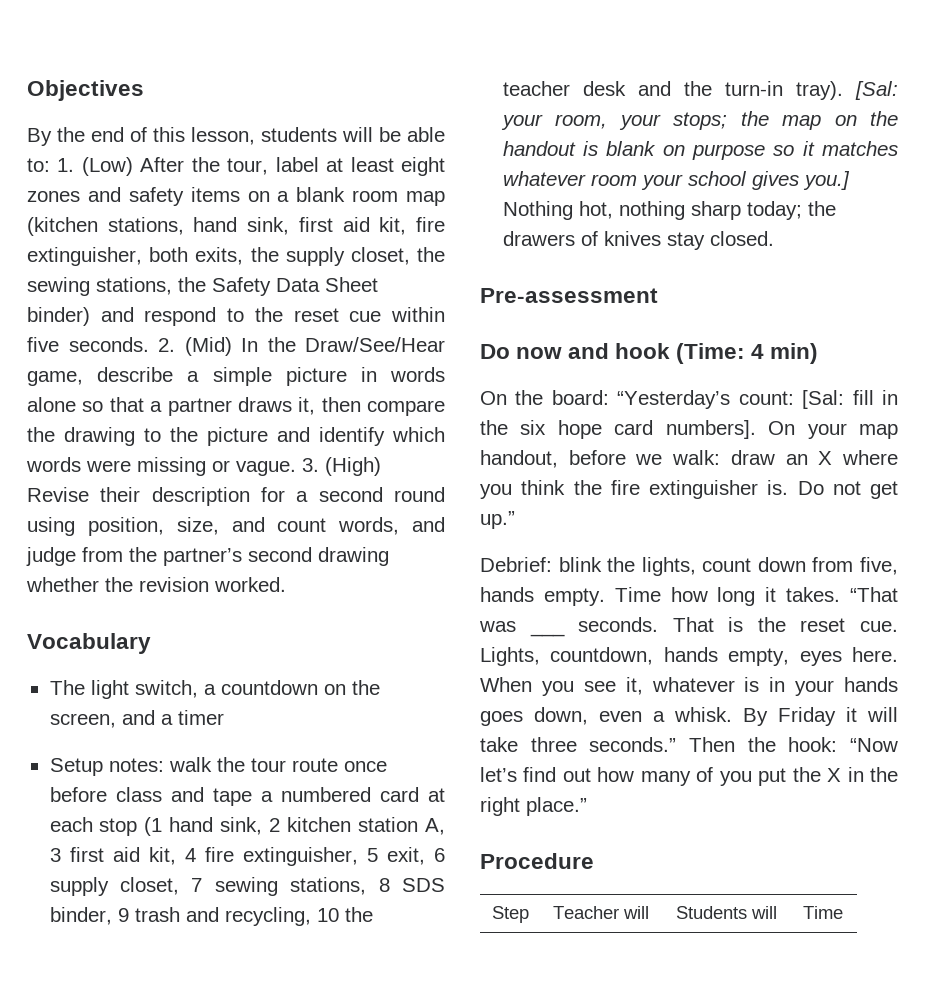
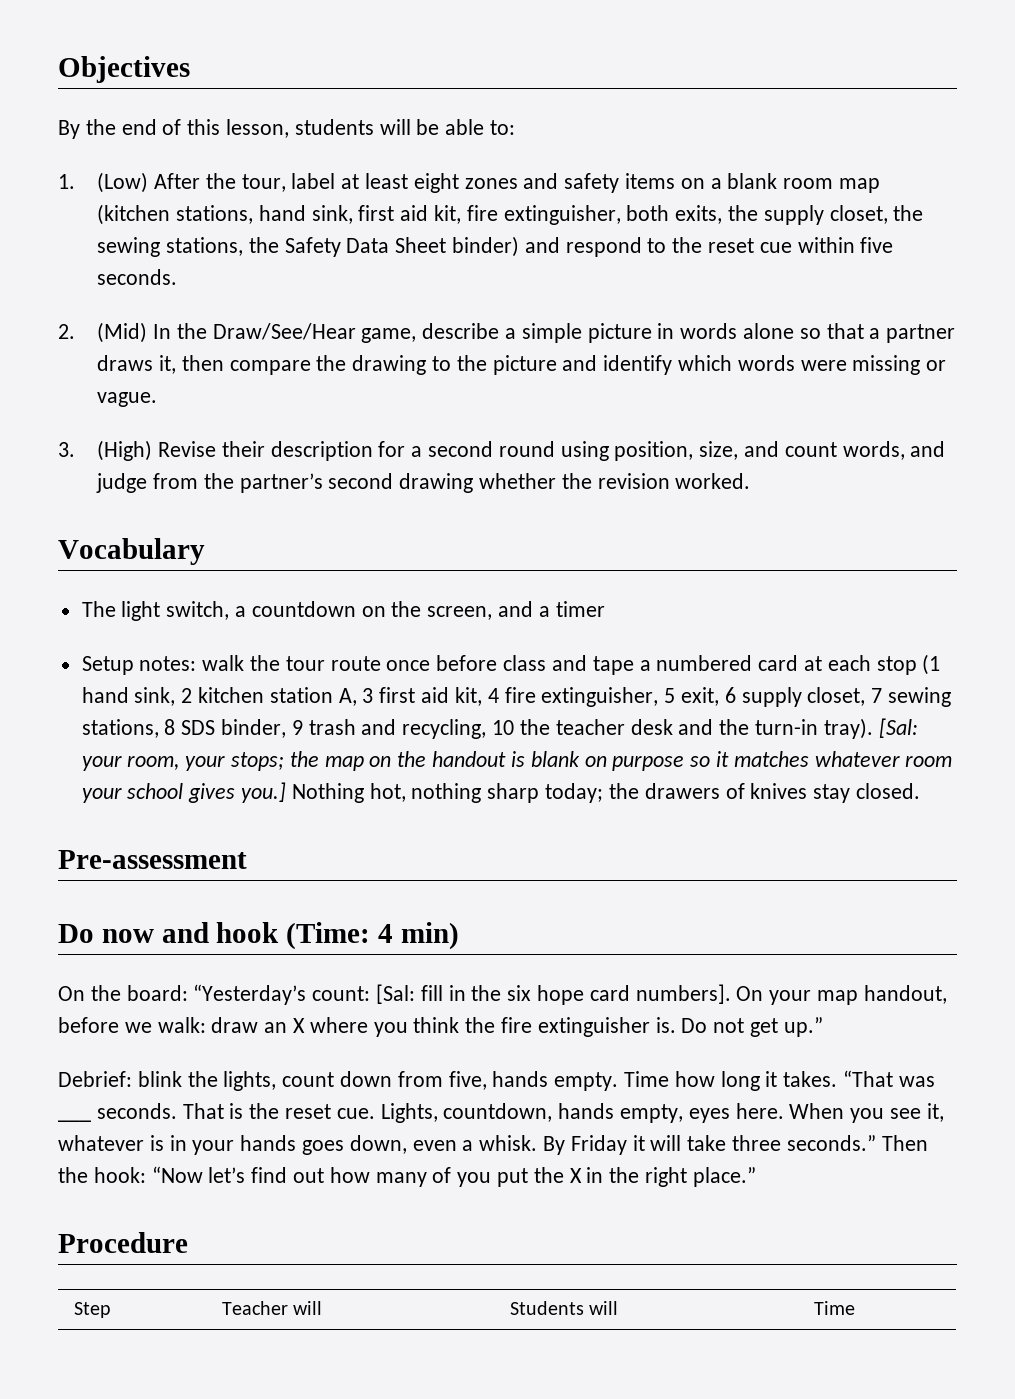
- By the end of this lesson, students will be able to: 1. (Low) After the tour, label at least eight zones and safety items on a blank room map (kitchen stations, hand sink, first aid kit, fire extinguisher, both exits, the supply closet, the sewing stations, the Safety Data Sheet binder) and respond to the reset cue within five seconds. 2. (Mid) In the Draw/See/Hear game, describe a simple picture in words alone so that a partner draws it, then compare the drawing to the picture and identify which words were missing or vague. 3. (High) Revise their description for a second round using position, size, and count words, and judge from the partner’s second drawing whether the revision worked.
+ By the end of this lesson, students will be able to:
+ 1. (Low) After the tour, label at least eight zones and safety items on a blank room map (kitchen stations, hand sink, first aid kit, fire extinguisher, both exits, the supply closet, the sewing stations, the Safety Data Sheet binder) and respond to the reset cue within five seconds.
+ 2. (Mid) In the Draw/See/Hear game, describe a simple picture in words alone so that a partner draws it, then compare the drawing to the picture and identify which words were missing or vague.
+ 3. (High) Revise their description for a second round using position, size, and count words, and judge from the partner’s second drawing whether the revision worked.

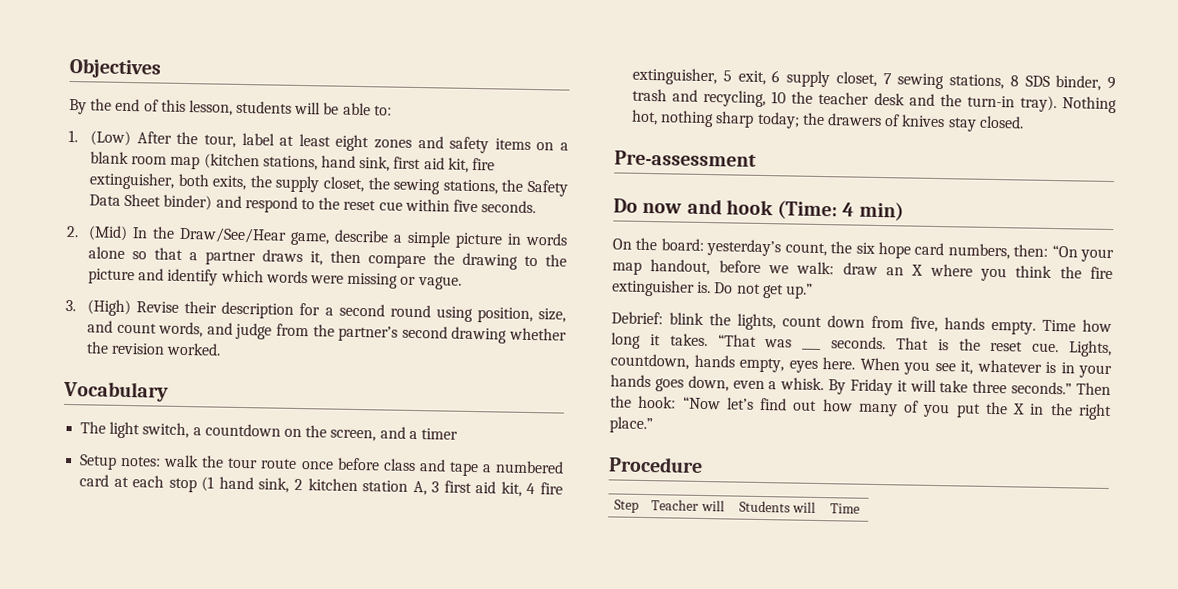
- [Sal: your room, your stops; the map on the handout is blank on purpose so it matches whatever room your school gives you.]
- On the board: “Yesterday’s count: [Sal: fill in the six hope card numbers]. On your map handout, before we walk: draw an X where you think the fire extinguisher is.
+ On the board: yesterday’s count, the six hope card numbers, then: “On your map handout, before we walk: draw an X where you think the fire extinguisher is.

